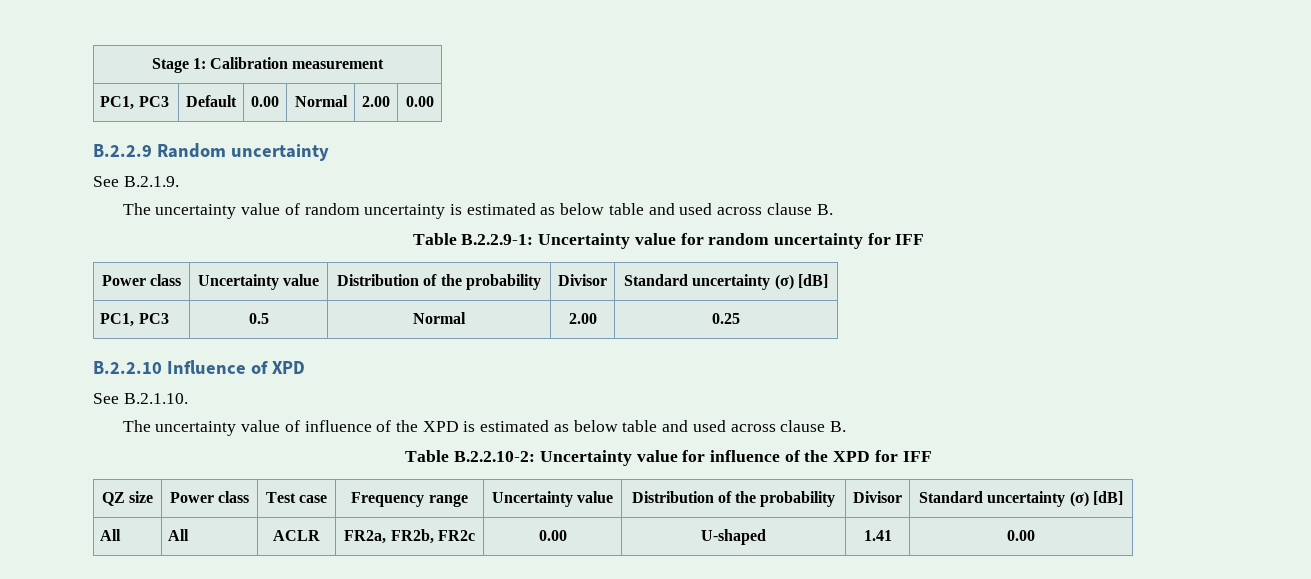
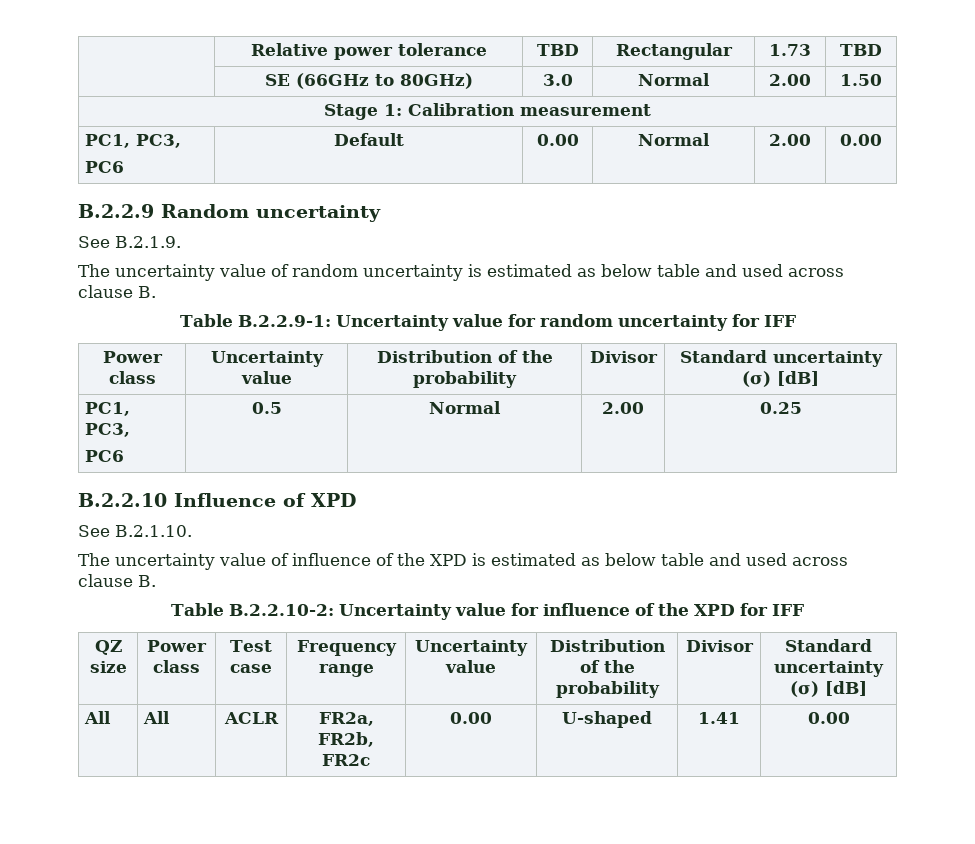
+ | Relative power tolerance | TBD | Rectangular | 1.73 | TBD
+ | SE (66GHz to 80GHz) | 3.0 | Normal | 2.00 | 1.50
  Stage 1: Calibration measurement
- PC1, PC3 | Default | 0.00 | Normal | 2.00 | 0.00
+ PC1, PC3,
+ PC6 | Default | 0.00 | Normal | 2.00 | 0.00
  Power class | Uncertainty value | Distribution of the probability | Divisor | Standard uncertainty (σ) [dB]
- PC1, PC3 | 0.5 | Normal | 2.00 | 0.25
+ PC1, PC3,
+ PC6 | 0.5 | Normal | 2.00 | 0.25

